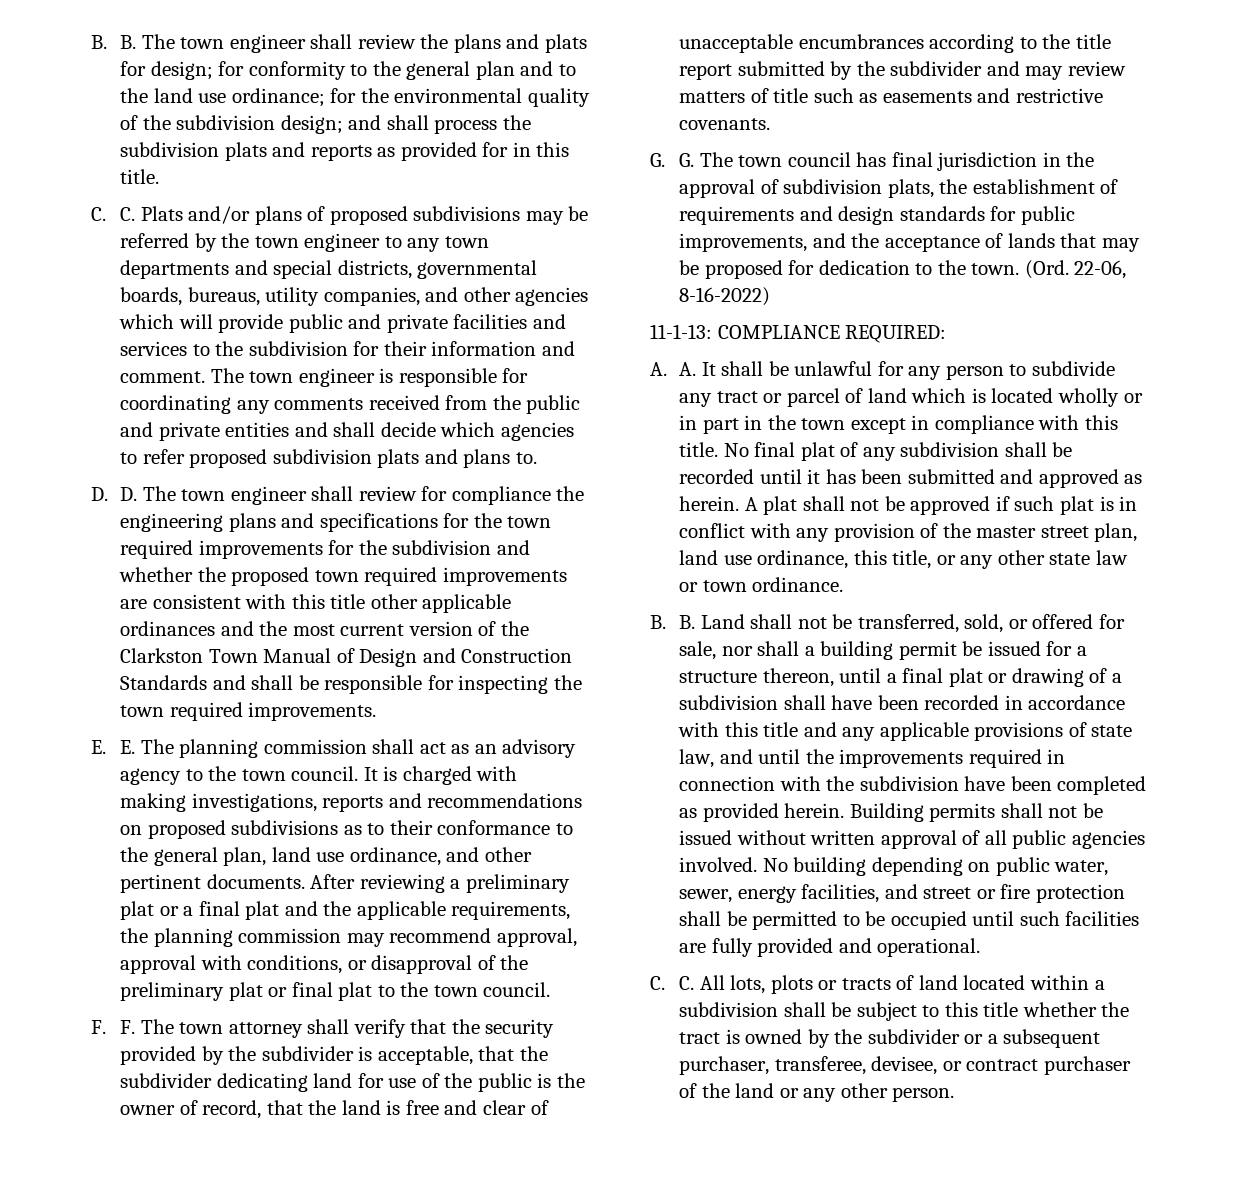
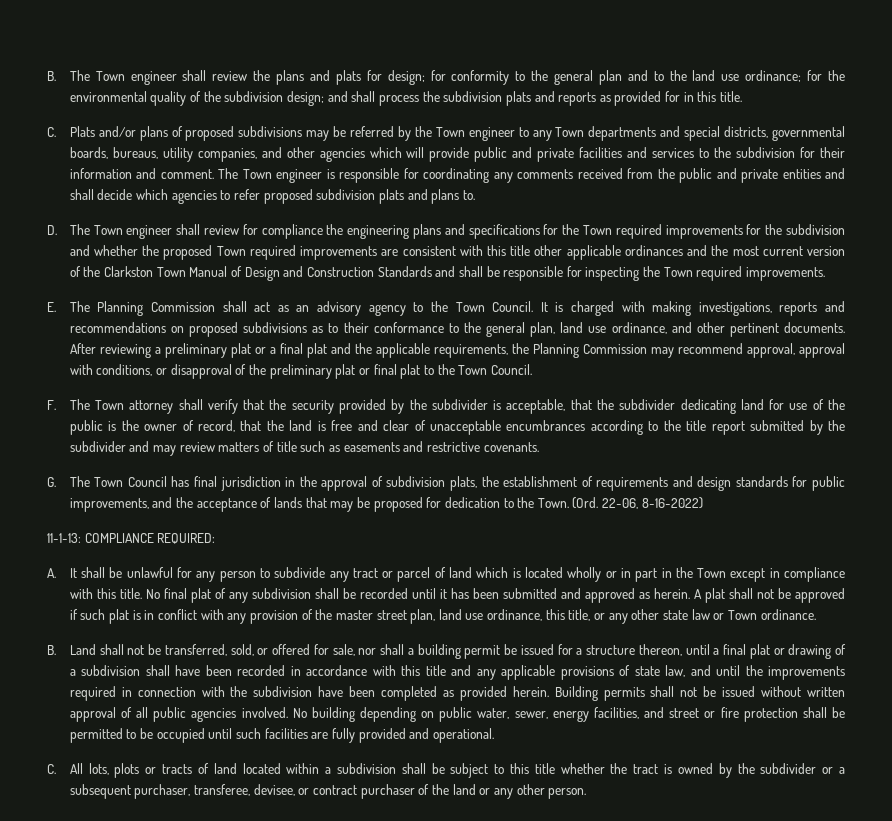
- B. B. The town engineer shall review the plans and plats for design; for conformity to the general plan and to the land use ordinance; for the environmental quality of the subdivision design; and shall process the subdivision plats and reports as provided for in this title.
+ B. The Town engineer shall review the plans and plats for design; for conformity to the general plan and to the land use ordinance; for the environmental quality of the subdivision design; and shall process the subdivision plats and reports as provided for in this title.
- C. C. Plats and/or plans of proposed subdivisions may be referred by the town engineer to any town departments and special districts, governmental boards, bureaus, utility companies, and other agencies which will provide public and private facilities and services to the subdivision for their information and comment.
+ C. Plats and/or plans of proposed subdivisions may be referred by the Town engineer to any Town departments and special districts, governmental boards, bureaus, utility companies, and other agencies which will provide public and private facilities and services to the subdivision for their information and comment.
- The town engineer is responsible for coordinating any comments received from the public and private entities and shall decide which agencies to refer proposed subdivision plats and plans to.
+ The Town engineer is responsible for coordinating any comments received from the public and private entities and shall decide which agencies to refer proposed subdivision plats and plans to.
- D. D. The town engineer shall review for compliance the engineering plans and specifications for the town required improvements for the subdivision and whether the proposed town required improvements are consistent with this title other applicable ordinances and the most current version of the Clarkston Town Manual of Design and Construction Standards and shall be responsible for inspecting the town required improvements.
+ D. The Town engineer shall review for compliance the engineering plans and specifications for the Town required improvements for the subdivision and whether the proposed Town required improvements are consistent with this title other applicable ordinances and the most current version of the Clarkston Town Manual of Design and Construction Standards and shall be responsible for inspecting the Town required improvements.
- E. E. The planning commission shall act as an advisory agency to the town council.
+ E. The Planning Commission shall act as an advisory agency to the Town Council.
- After reviewing a preliminary plat or a final plat and the applicable requirements, the planning commission may recommend approval, approval with conditions, or disapproval of the preliminary plat or final plat to the town council.
- F. F. The town attorney shall verify that the security provided by the subdivider is acceptable, that the subdivider dedicating land for use of the public is the owner of record, that the land is free and clear of unacceptable encumbrances according to the title report submitted by the subdivider and may review matters of title such as easements and restrictive covenants.
+ After reviewing a preliminary plat or a final plat and the applicable requirements, the Planning Commission may recommend approval, approval with conditions, or disapproval of the preliminary plat or final plat to the Town Council.
+ F. The Town attorney shall verify that the security provided by the subdivider is acceptable, that the subdivider dedicating land for use of the public is the owner of record, that the land is free and clear of unacceptable encumbrances according to the title report submitted by the subdivider and may review matters of title such as easements and restrictive covenants.
- G. G. The town council has final jurisdiction in the approval of subdivision plats, the establishment of requirements and design standards for public improvements, and the acceptance of lands that may be proposed for dedication to the town.
+ G. The Town Council has final jurisdiction in the approval of subdivision plats, the establishment of requirements and design standards for public improvements, and the acceptance of lands that may be proposed for dedication to the Town.
- A. A. It shall be unlawful for any person to subdivide any tract or parcel of land which is located wholly or in part in the town except in compliance with this title.
+ A. It shall be unlawful for any person to subdivide any tract or parcel of land which is located wholly or in part in the Town except in compliance with this title.
- A plat shall not be approved if such plat is in conflict with any provision of the master street plan, land use ordinance, this title, or any other state law or town ordinance.
+ A plat shall not be approved if such plat is in conflict with any provision of the master street plan, land use ordinance, this title, or any other state law or Town ordinance.
- B. B. Land shall not be transferred, sold, or offered for sale, nor shall a building permit be issued for a structure thereon, until a final plat or drawing of a subdivision shall have been recorded in accordance with this title and any applicable provisions of state law, and until the improvements required in connection with the subdivision have been completed as provided herein.
+ B. Land shall not be transferred, sold, or offered for sale, nor shall a building permit be issued for a structure thereon, until a final plat or drawing of a subdivision shall have been recorded in accordance with this title and any applicable provisions of state law, and until the improvements required in connection with the subdivision have been completed as provided herein.
- C. C. All lots, plots or tracts of land located within a subdivision shall be subject to this title whether the tract is owned by the subdivider or a subsequent purchaser, transferee, devisee, or contract purchaser of the land or any other person.
+ C. All lots, plots or tracts of land located within a subdivision shall be subject to this title whether the tract is owned by the subdivider or a subsequent purchaser, transferee, devisee, or contract purchaser of the land or any other person.

